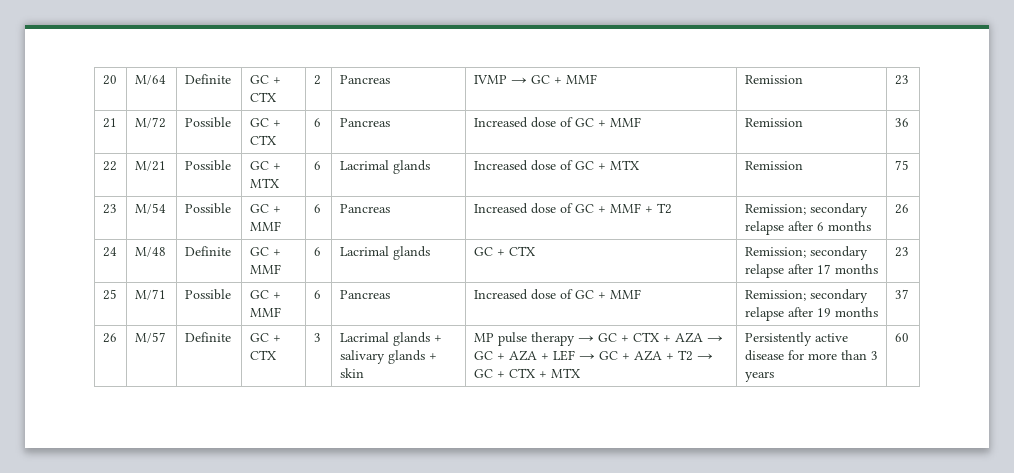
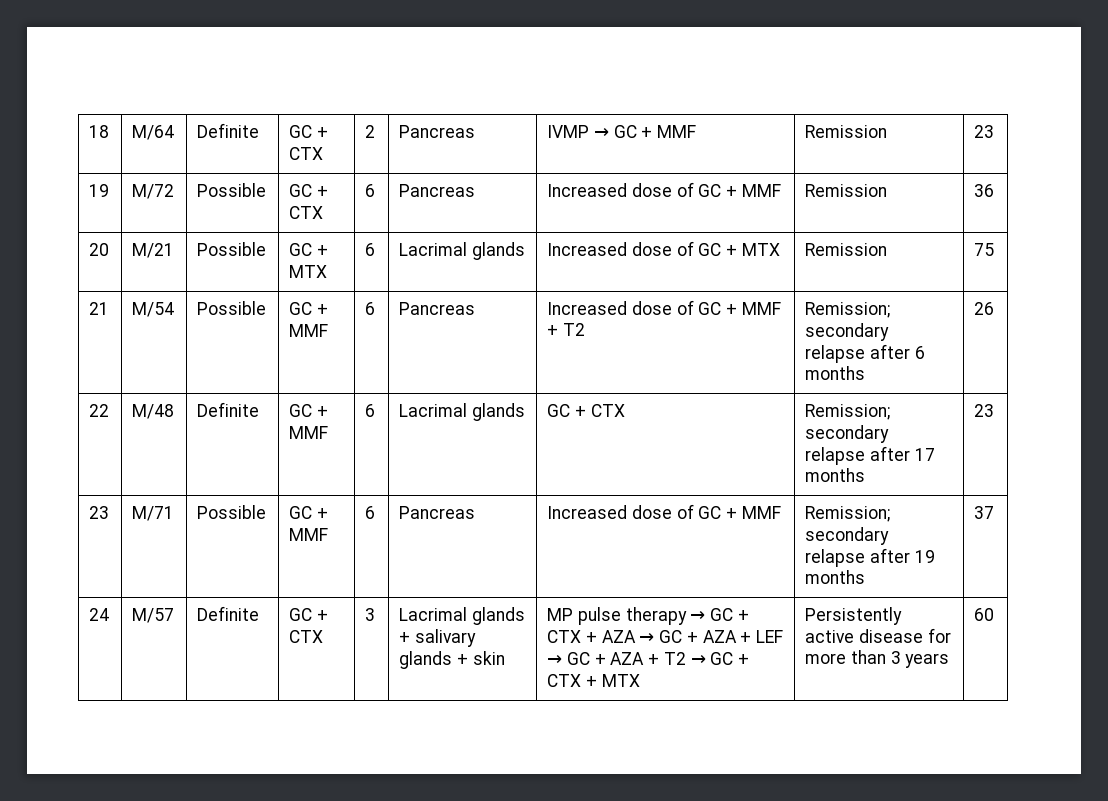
- 20 | M/64 | Definite | GC + CTX | 2 | Pancreas | IVMP → GC + MMF | Remission | 23
+ 18 | M/64 | Definite | GC + CTX | 2 | Pancreas | IVMP → GC + MMF | Remission | 23
- 21 | M/72 | Possible | GC + CTX | 6 | Pancreas | Increased dose of GC + MMF | Remission | 36
+ 19 | M/72 | Possible | GC + CTX | 6 | Pancreas | Increased dose of GC + MMF | Remission | 36
- 22 | M/21 | Possible | GC + MTX | 6 | Lacrimal glands | Increased dose of GC + MTX | Remission | 75
+ 20 | M/21 | Possible | GC + MTX | 6 | Lacrimal glands | Increased dose of GC + MTX | Remission | 75
- 23 | M/54 | Possible | GC + MMF | 6 | Pancreas | Increased dose of GC + MMF + T2 | Remission; secondary relapse after 6 months | 26
+ 21 | M/54 | Possible | GC + MMF | 6 | Pancreas | Increased dose of GC + MMF + T2 | Remission; secondary relapse after 6 months | 26
- 24 | M/48 | Definite | GC + MMF | 6 | Lacrimal glands | GC + CTX | Remission; secondary relapse after 17 months | 23
+ 22 | M/48 | Definite | GC + MMF | 6 | Lacrimal glands | GC + CTX | Remission; secondary relapse after 17 months | 23
- 25 | M/71 | Possible | GC + MMF | 6 | Pancreas | Increased dose of GC + MMF | Remission; secondary relapse after 19 months | 37
- 26
+ 23 | M/71 | Possible | GC + MMF | 6 | Pancreas | Increased dose of GC + MMF | Remission; secondary relapse after 19 months | 37
+ 24

